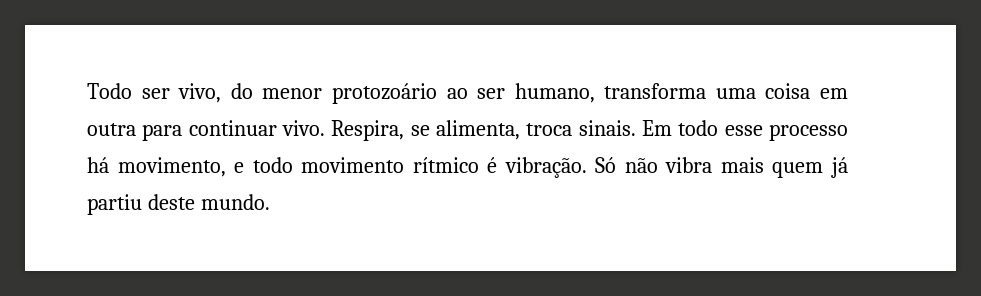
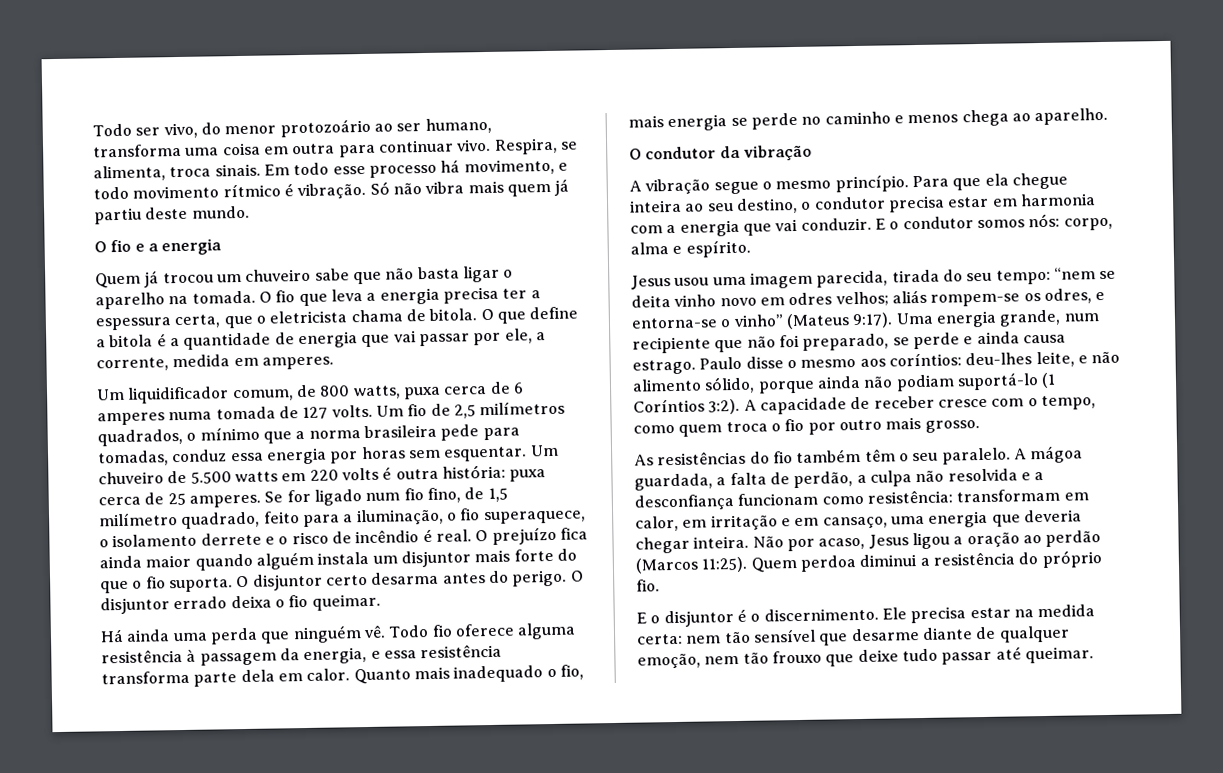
+ O fio e a energia
+ Quem já trocou um chuveiro sabe que não basta ligar o aparelho na tomada. O fio que leva a energia precisa ter a espessura certa, que o eletricista chama de bitola. O que define a bitola é a quantidade de energia que vai passar por ele, a corrente, medida em amperes.
+ Um liquidificador comum, de 800 watts, puxa cerca de 6 amperes numa tomada de 127 volts. Um fio de 2,5 milímetros quadrados, o mínimo que a norma brasileira pede para tomadas, conduz essa energia por horas sem esquentar. Um chuveiro de 5.500 watts em 220 volts é outra história: puxa cerca de 25 amperes. Se for ligado num fio fino, de 1,5 milímetro quadrado, feito para a iluminação, o fio superaquece, o isolamento derrete e o risco de incêndio é real. O prejuízo fica ainda maior quando alguém instala um disjuntor mais forte do que o fio suporta. O disjuntor certo desarma antes do perigo. O disjuntor errado deixa o fio queimar.
+ Há ainda uma perda que ninguém vê. Todo fio oferece alguma resistência à passagem da energia, e essa resistência transforma parte dela em calor. Quanto mais inadequado o fio, mais energia se perde no caminho e menos chega ao aparelho.
+ O condutor da vibração
+ A vibração segue o mesmo princípio. Para que ela chegue inteira ao seu destino, o condutor precisa estar em harmonia com a energia que vai conduzir. E o condutor somos nós: corpo, alma e espírito.
+ Jesus usou uma imagem parecida, tirada do seu tempo: “nem se deita vinho novo em odres velhos; aliás rompem-se os odres, e entorna-se o vinho” (Mateus 9:17). Uma energia grande, num recipiente que não foi preparado, se perde e ainda causa estrago. Paulo disse o mesmo aos coríntios: deu-lhes leite, e não alimento sólido, porque ainda não podiam suportá-lo (1 Coríntios 3:2). A capacidade de receber cresce com o tempo, como quem troca o fio por outro mais grosso.
+ As resistências do fio também têm o seu paralelo. A mágoa guardada, a falta de perdão, a culpa não resolvida e a desconfiança funcionam como resistência: transformam em calor, em irritação e em cansaço, uma energia que deveria chegar inteira. Não por acaso, Jesus ligou a oração ao perdão (Marcos 11:25). Quem perdoa diminui a resistência do próprio fio.
+ E o disjuntor é o discernimento. Ele precisa estar na medida certa: nem tão sensível que desarme diante de qualquer emoção, nem tão frouxo que deixe tudo passar até queimar.

